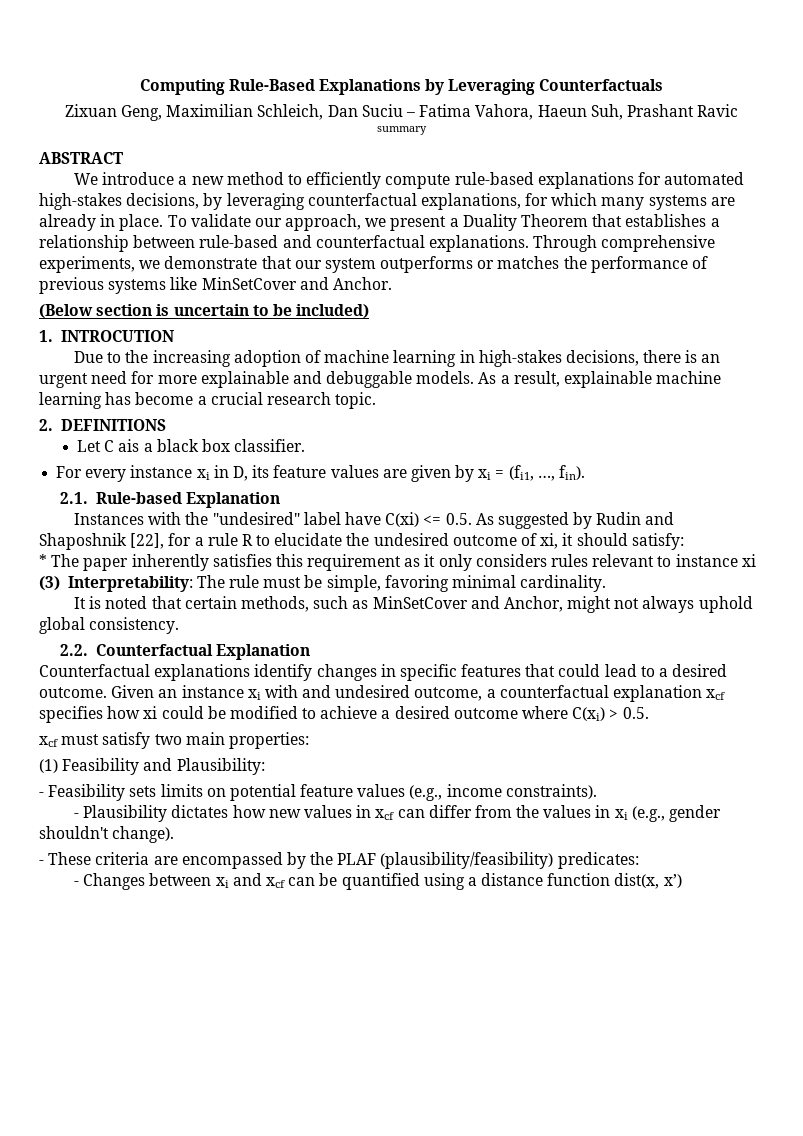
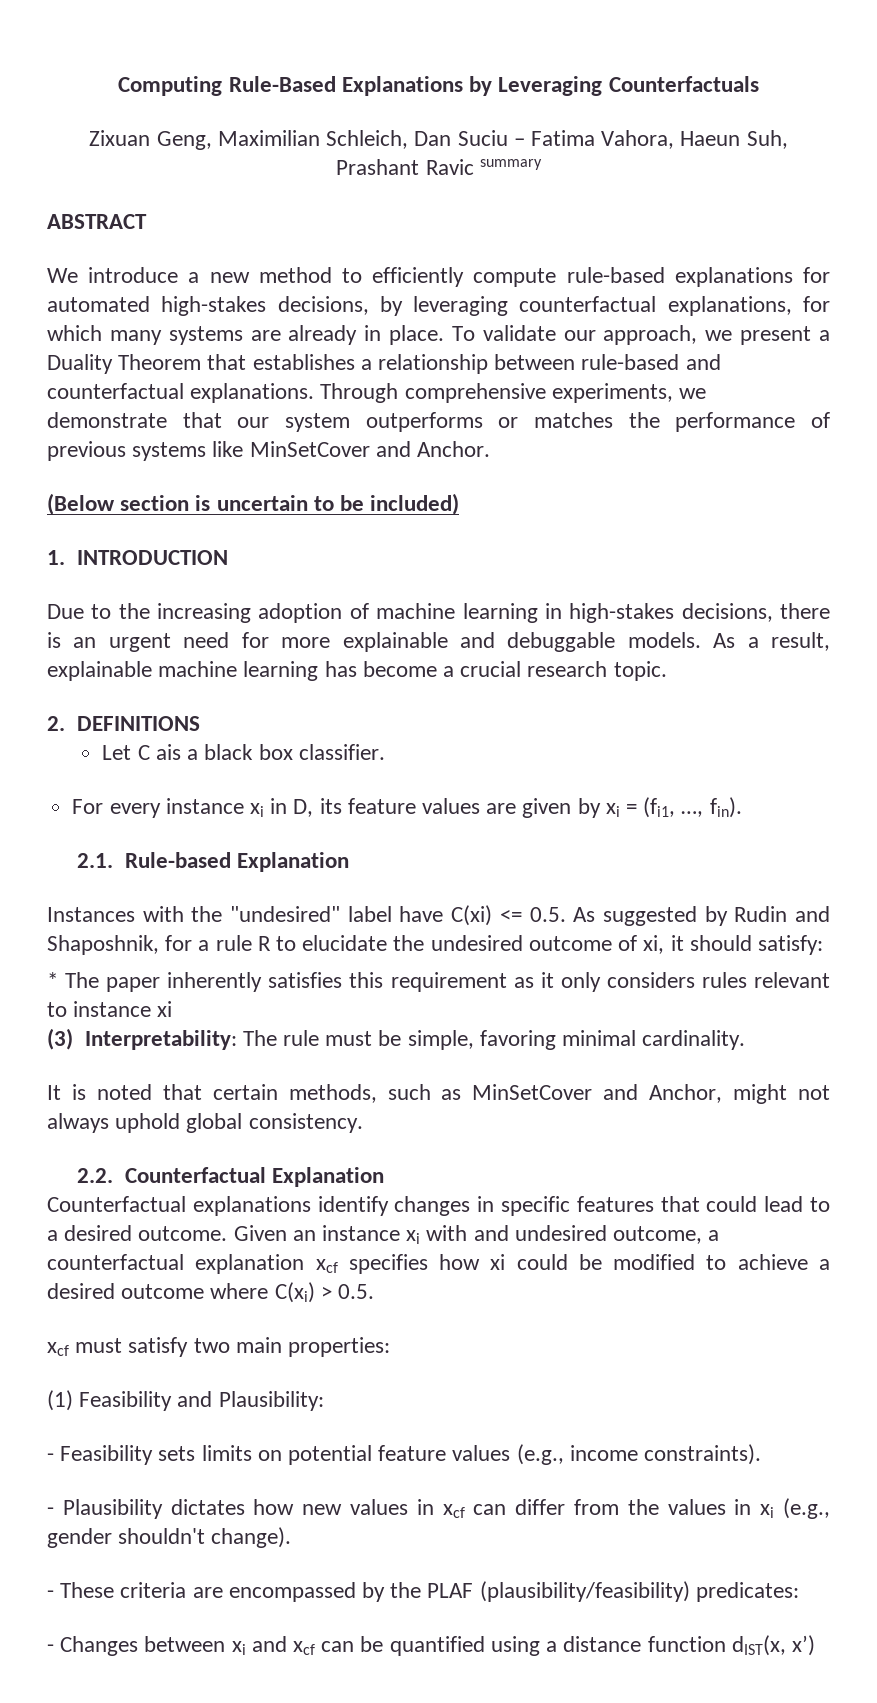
- 1. INTROCUTION
+ 1. INTRODUCTION
- Instances with the "undesired" label have C(xi) <= 0.5. As suggested by Rudin and Shaposhnik [22], for a rule R to elucidate the undesired outcome of xi, it should satisfy:
+ Instances with the "undesired" label have C(xi) <= 0.5. As suggested by Rudin and Shaposhnik, for a rule R to elucidate the undesired outcome of xi, it should satisfy:
- - Changes between xi and xcf can be quantified using a distance function dist(x, x’)
+ - Changes between xi and xcf can be quantified using a distance function dIST(x, x’)

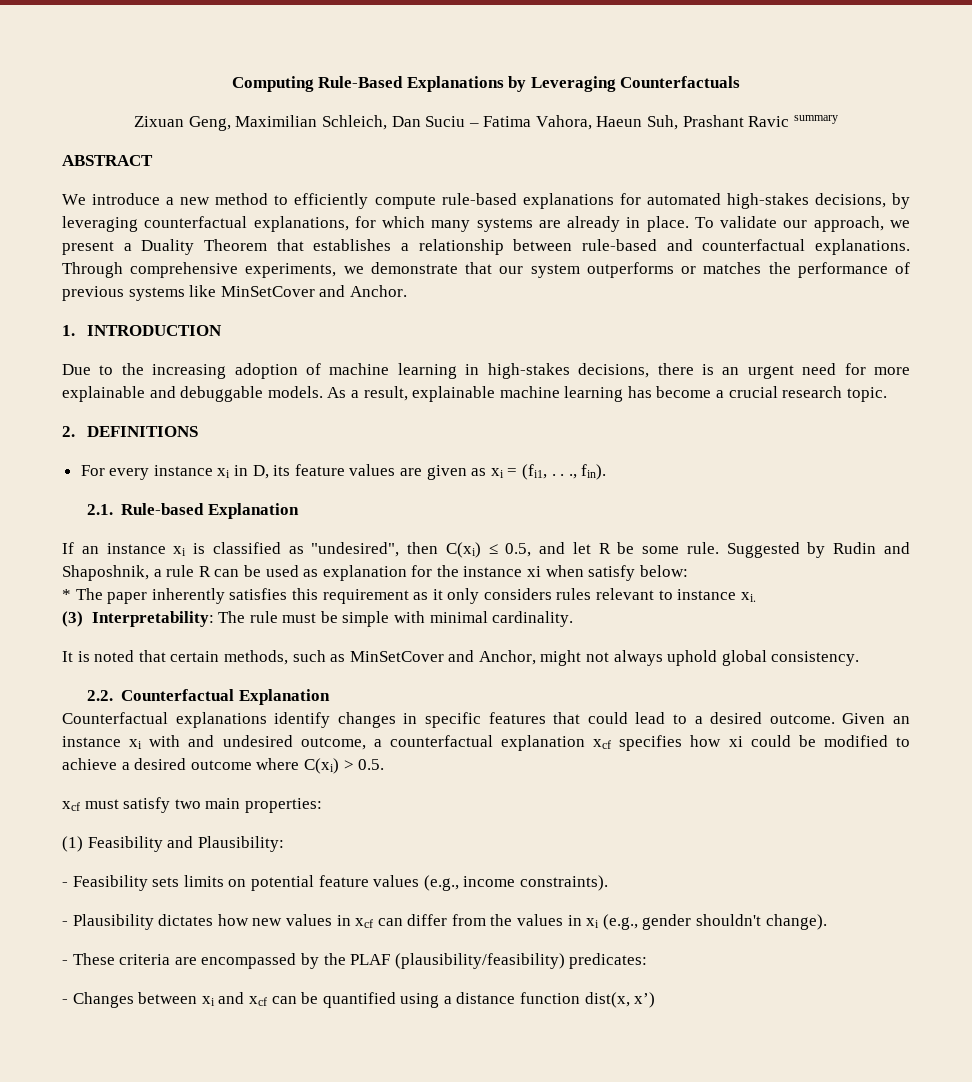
- (Below section is uncertain to be included)
- Let C ais a black box classifier.
- For every instance xi in D, its feature values are given by xi = (fi1, …, fin).
+ For every instance xi in D, its feature values are given as xi = (fi1, . . ., fin).
- Instances with the "undesired" label have C(xi) <= 0.5. As suggested by Rudin and Shaposhnik, for a rule R to elucidate the undesired outcome of xi, it should satisfy:
+ If an instance xi is classified as "undesired", then C(xi) ≤ 0.5, and let R be some rule. Suggested by Rudin and Shaposhnik, a rule R can be used as explanation for the instance xi when satisfy below:
- * The paper inherently satisfies this requirement as it only considers rules relevant to instance xi
+ * The paper inherently satisfies this requirement as it only considers rules relevant to instance xi.
- (3) Interpretability: The rule must be simple, favoring minimal cardinality.
+ (3) Interpretability: The rule must be simple with minimal cardinality.
- - Changes between xi and xcf can be quantified using a distance function dIST(x, x’)
+ - Changes between xi and xcf can be quantified using a distance function dist(x, x’)

